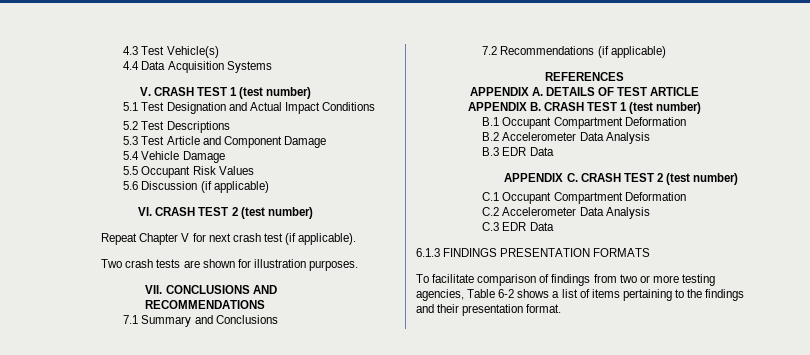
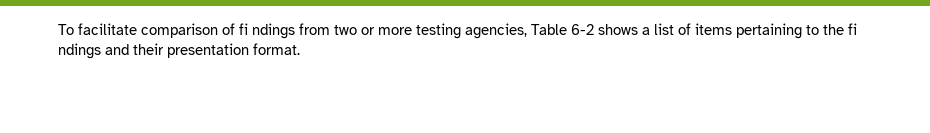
- 4.3 Test Vehicle(s)
- 4.4 Data Acquisition Systems
- V. CRASH TEST 1 (test number)
- 5.1 Test Designation and Actual Impact Conditions
- 5.2 Test Descriptions
- 5.3 Test Article and Component Damage
- 5.4 Vehicle Damage
- 5.5 Occupant Risk Values
- 5.6 Discussion (if applicable)
- VI. CRASH TEST 2 (test number)
- Repeat Chapter V for next crash test (if applicable).
- Two crash tests are shown for illustration purposes.
- VII. CONCLUSIONS AND RECOMMENDATIONS
- 7.1 Summary and Conclusions
- 7.2 Recommendations (if applicable)
- REFERENCES
- APPENDIX A. DETAILS OF TEST ARTICLE
- APPENDIX B. CRASH TEST 1 (test number)
- B.1 Occupant Compartment Deformation
- B.2 Accelerometer Data Analysis
- B.3 EDR Data
- APPENDIX C. CRASH TEST 2 (test number)
- C.1 Occupant Compartment Deformation
- C.2 Accelerometer Data Analysis
- C.3 EDR Data
- 6.1.3 FINDINGS PRESENTATION FORMATS
- To facilitate comparison of findings from two or more testing agencies, Table 6-2 shows a list of items pertaining to the findings and their presentation format.
+ To facilitate comparison of fi ndings from two or more testing agencies, Table 6-2 shows a list of items pertaining to the fi ndings and their presentation format.

